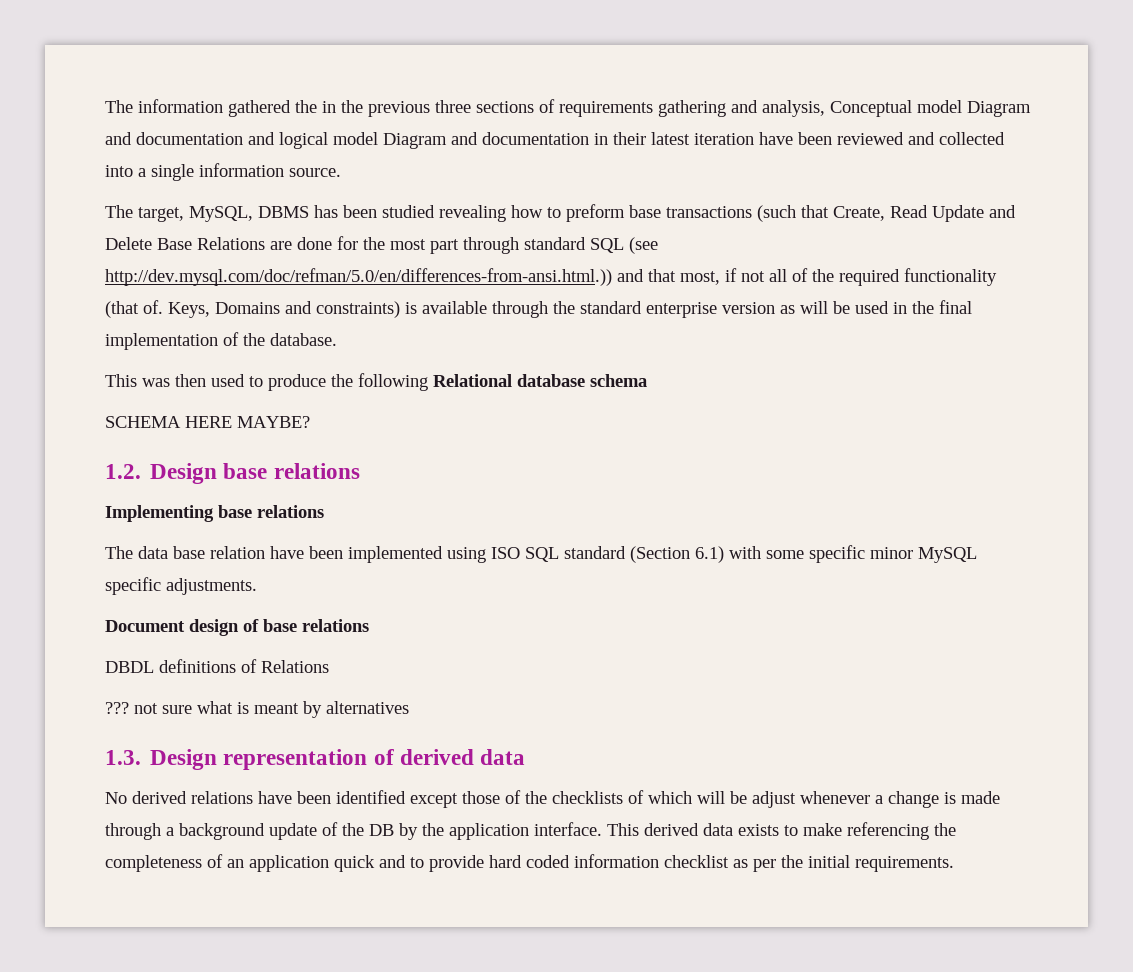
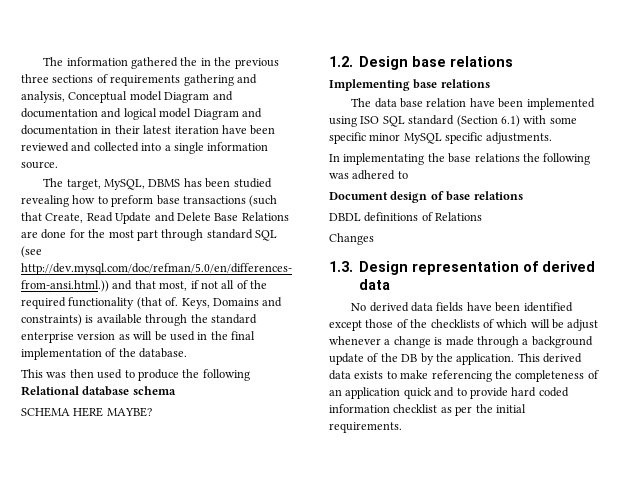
+ In implementating the base relations the following was adhered to
- ??? not sure what is meant by alternatives
+ Changes
- No derived relations have been identified except those of the checklists of which will be adjust whenever a change is made through a background update of the DB by the application interface.
+ No derived data fields have been identified except those of the checklists of which will be adjust whenever a change is made through a background update of the DB by the application.

